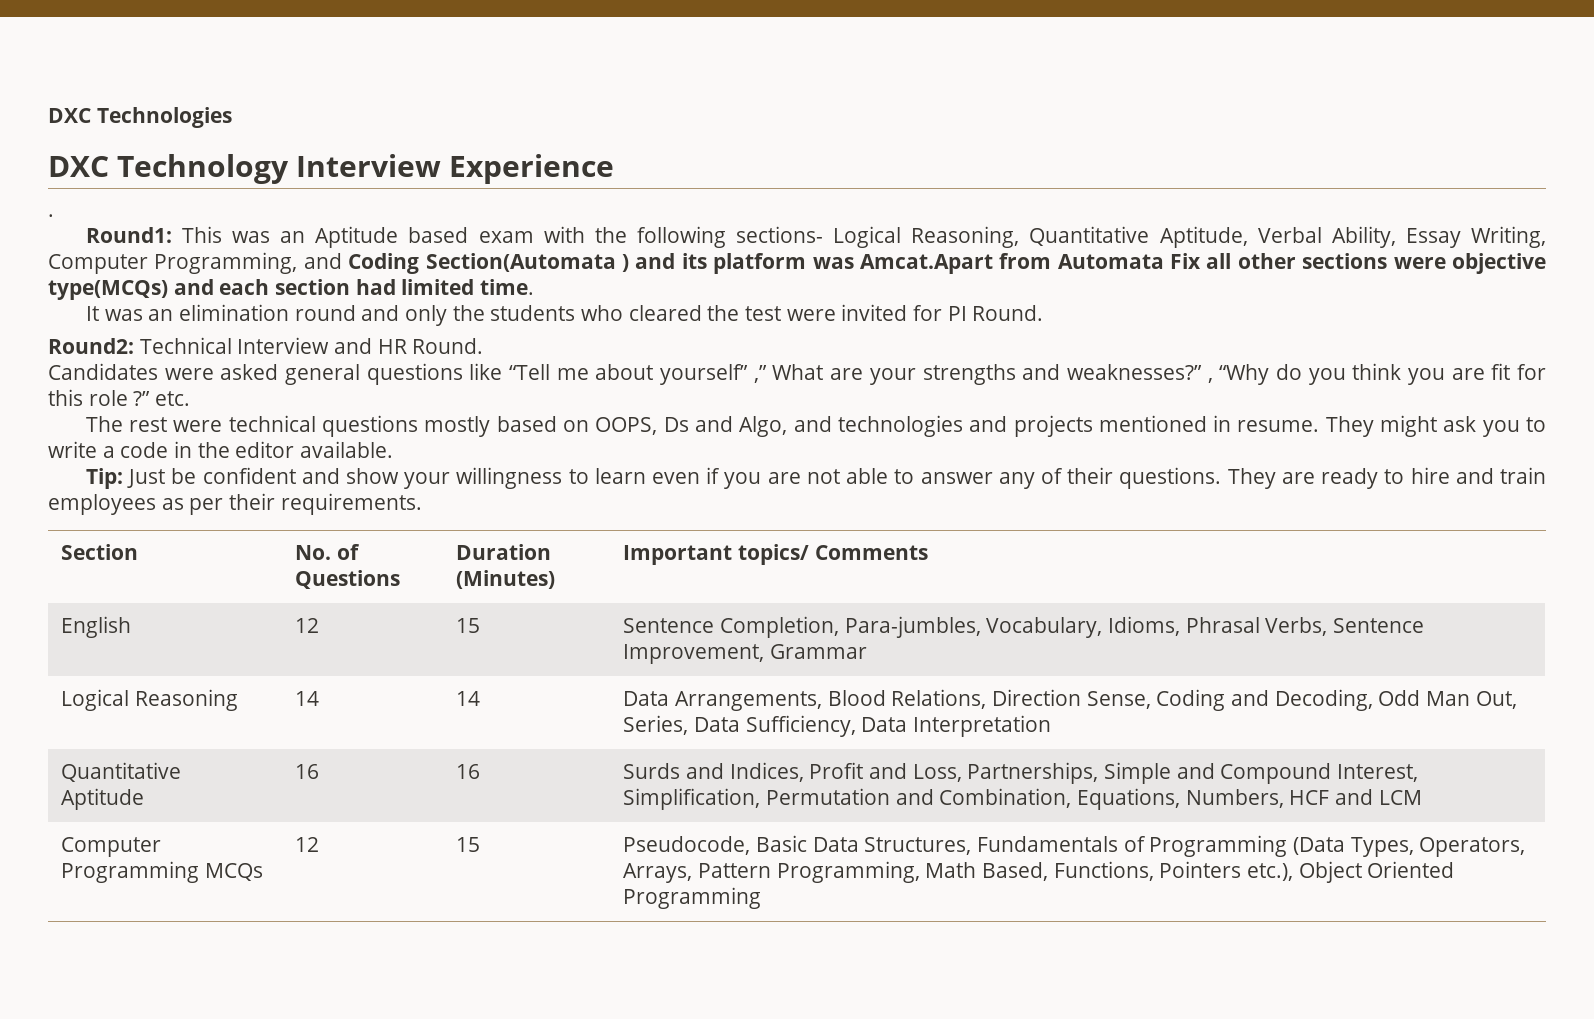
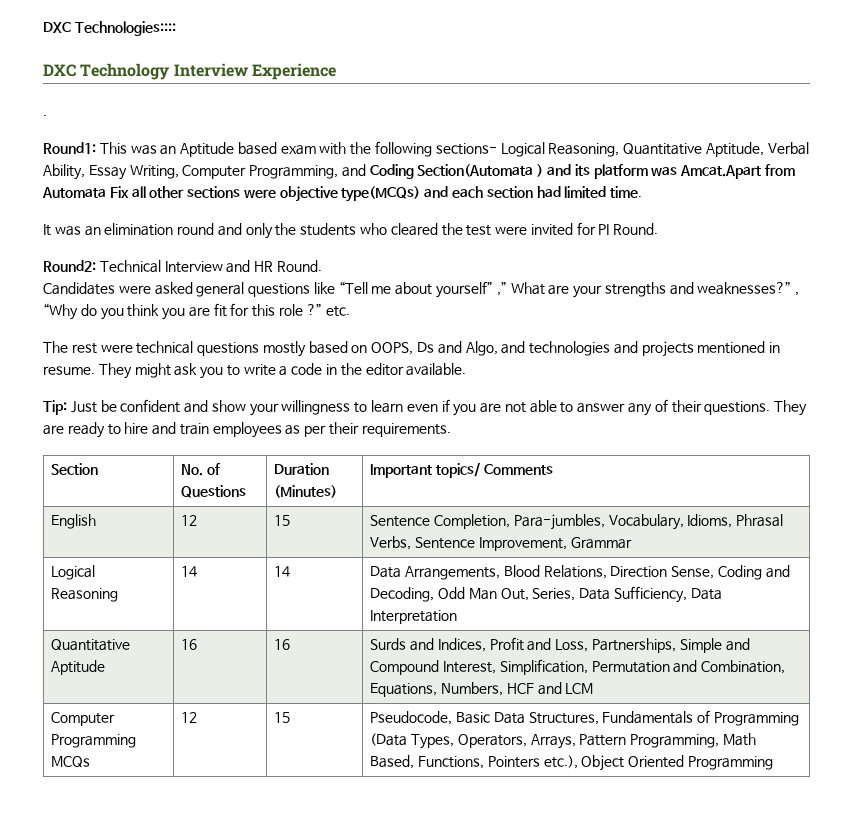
- DXC Technologies
+ DXC Technologies::::

